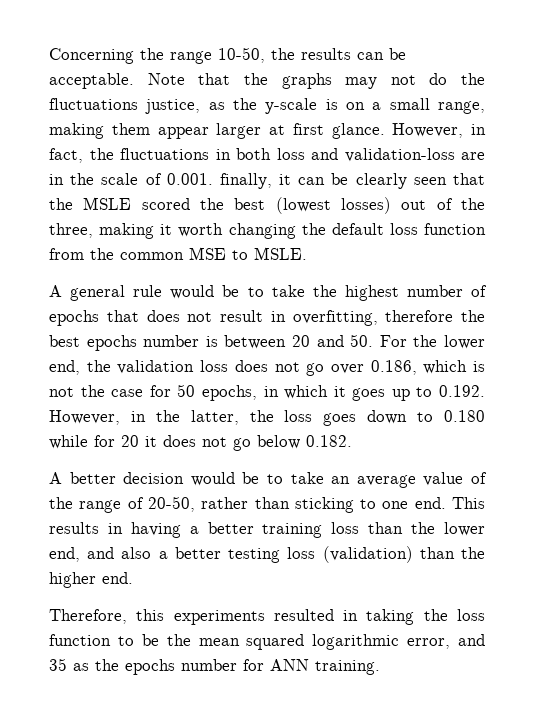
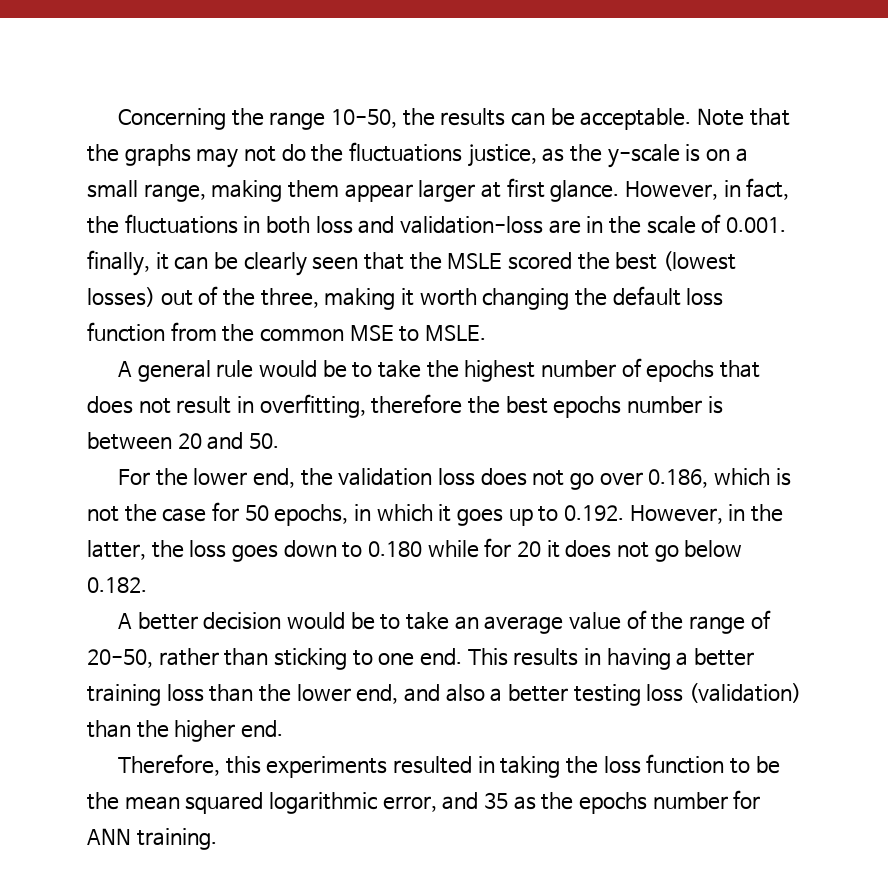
- A general rule would be to take the highest number of epochs that does not result in overfitting, therefore the best epochs number is between 20 and 50. For the lower end, the validation loss does not go over 0.186, which is not the case for 50 epochs, in which it goes up to 0.192. However, in the latter, the loss goes down to 0.180 while for 20 it does not go below 0.182.
+ A general rule would be to take the highest number of epochs that does not result in overfitting, therefore the best epochs number is between 20 and 50.
+ For the lower end, the validation loss does not go over 0.186, which is not the case for 50 epochs, in which it goes up to 0.192. However, in the latter, the loss goes down to 0.180 while for 20 it does not go below 0.182.

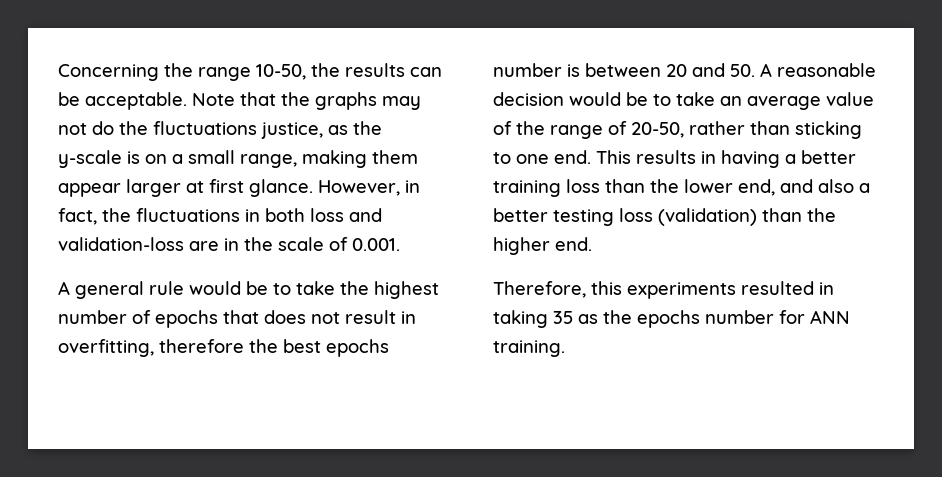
- However, in fact, the fluctuations in both loss and validation-loss are in the scale of 0.001. finally, it can be clearly seen that the MSLE scored the best (lowest losses) out of the three, making it worth changing the default loss function from the common MSE to MSLE.
+ However, in fact, the fluctuations in both loss and validation-loss are in the scale of 0.001.
- A general rule would be to take the highest number of epochs that does not result in overfitting, therefore the best epochs number is between 20 and 50.
- For the lower end, the validation loss does not go over 0.186, which is not the case for 50 epochs, in which it goes up to 0.192. However, in the latter, the loss goes down to 0.180 while for 20 it does not go below 0.182.
- A better decision would be to take an average value of the range of 20-50, rather than sticking to one end.
+ A general rule would be to take the highest number of epochs that does not result in overfitting, therefore the best epochs number is between 20 and 50. A reasonable decision would be to take an average value of the range of 20-50, rather than sticking to one end.
- Therefore, this experiments resulted in taking the loss function to be the mean squared logarithmic error, and 35 as the epochs number for ANN training.
+ Therefore, this experiments resulted in taking 35 as the epochs number for ANN training.

